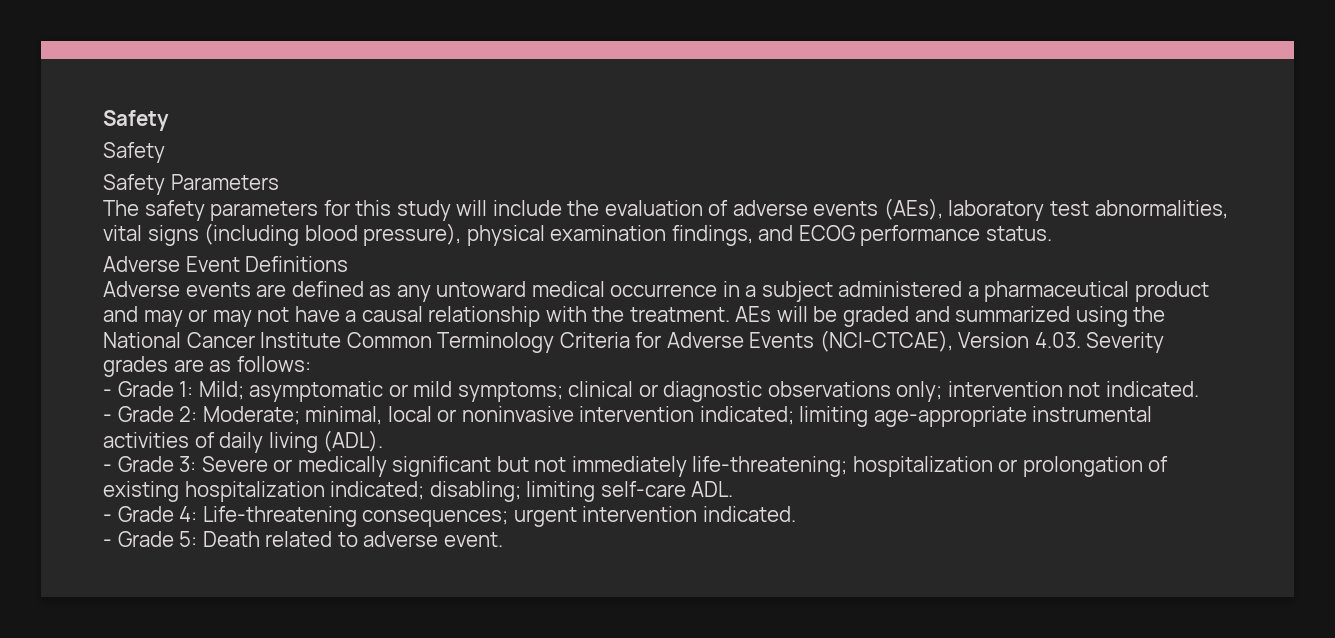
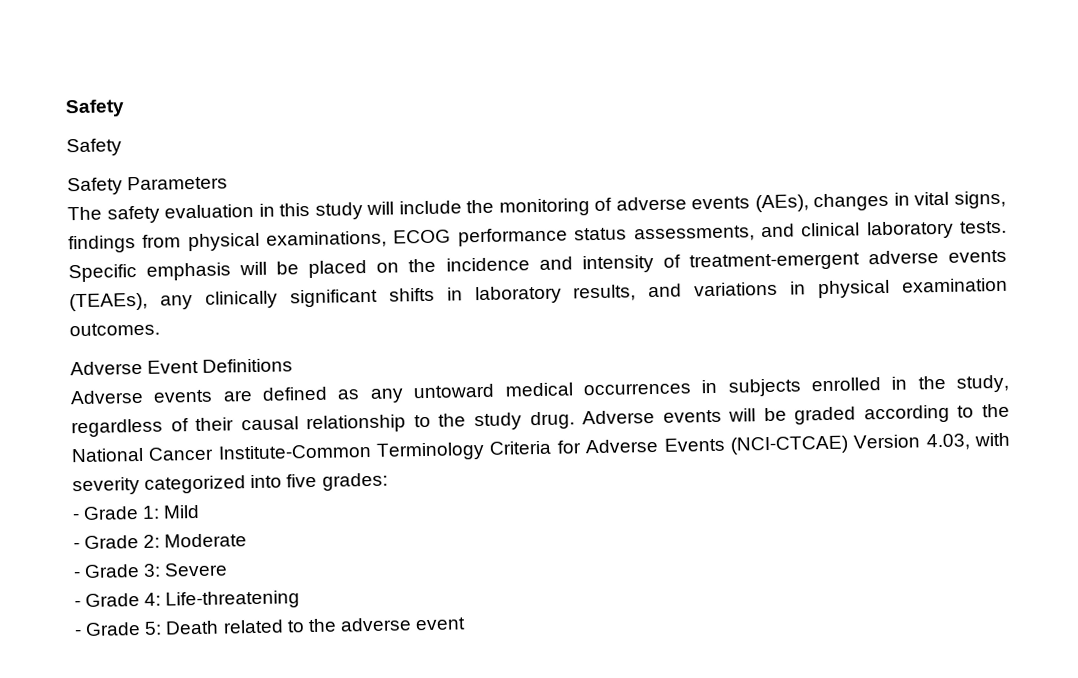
- The safety parameters for this study will include the evaluation of adverse events (AEs), laboratory test abnormalities, vital signs (including blood pressure), physical examination findings, and ECOG performance status.
+ The safety evaluation in this study will include the monitoring of adverse events (AEs), changes in vital signs, findings from physical examinations, ECOG performance status assessments, and clinical laboratory tests. Specific emphasis will be placed on the incidence and intensity of treatment-emergent adverse events (TEAEs), any clinically significant shifts in laboratory results, and variations in physical examination outcomes.
- Adverse events are defined as any untoward medical occurrence in a subject administered a pharmaceutical product and may or may not have a causal relationship with the treatment. AEs will be graded and summarized using the National Cancer Institute Common Terminology Criteria for Adverse Events (NCI-CTCAE), Version 4.03. Severity grades are as follows:
- - Grade 1: Mild; asymptomatic or mild symptoms; clinical or diagnostic observations only; intervention not indicated.
- - Grade 2: Moderate; minimal, local or noninvasive intervention indicated; limiting age-appropriate instrumental activities of daily living (ADL).
- - Grade 3: Severe or medically significant but not immediately life-threatening; hospitalization or prolongation of existing hospitalization indicated; disabling; limiting self-care ADL.
+ Adverse events are defined as any untoward medical occurrences in subjects enrolled in the study, regardless of their causal relationship to the study drug. Adverse events will be graded according to the National Cancer Institute-Common Terminology Criteria for Adverse Events (NCI-CTCAE) Version 4.03, with severity categorized into five grades:
+ - Grade 1: Mild
+ - Grade 2: Moderate
+ - Grade 3: Severe
- - Grade 4: Life-threatening consequences; urgent intervention indicated.
+ - Grade 4: Life-threatening
- - Grade 5: Death related to adverse event.
+ - Grade 5: Death related to the adverse event

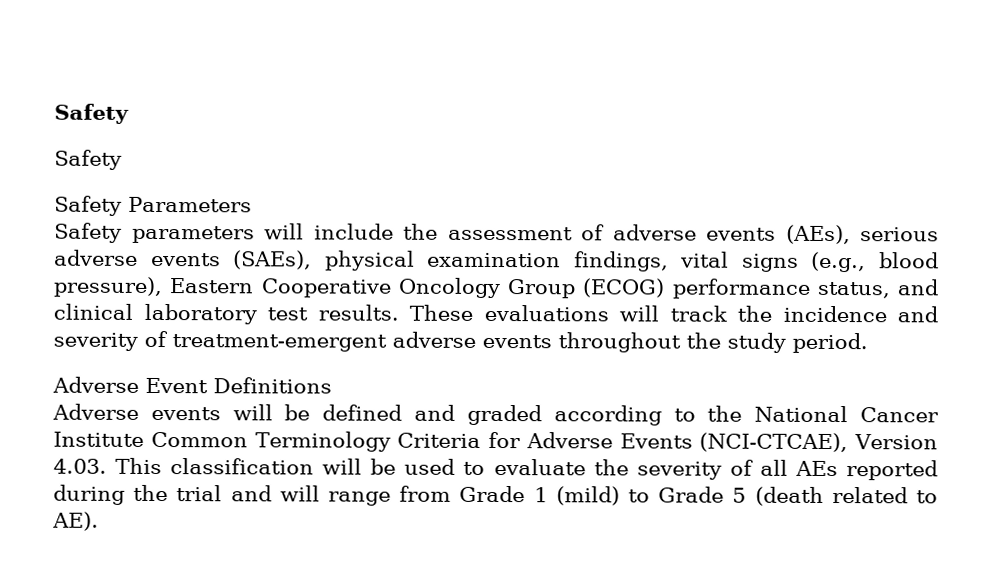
- The safety evaluation in this study will include the monitoring of adverse events (AEs), changes in vital signs, findings from physical examinations, ECOG performance status assessments, and clinical laboratory tests. Specific emphasis will be placed on the incidence and intensity of treatment-emergent adverse events (TEAEs), any clinically significant shifts in laboratory results, and variations in physical examination outcomes.
+ Safety parameters will include the assessment of adverse events (AEs), serious adverse events (SAEs), physical examination findings, vital signs (e.g., blood pressure), Eastern Cooperative Oncology Group (ECOG) performance status, and clinical laboratory test results. These evaluations will track the incidence and severity of treatment-emergent adverse events throughout the study period.
- Adverse events are defined as any untoward medical occurrences in subjects enrolled in the study, regardless of their causal relationship to the study drug. Adverse events will be graded according to the National Cancer Institute-Common Terminology Criteria for Adverse Events (NCI-CTCAE) Version 4.03, with severity categorized into five grades:
- - Grade 1: Mild
- - Grade 2: Moderate
- - Grade 3: Severe
- - Grade 4: Life-threatening
- - Grade 5: Death related to the adverse event
+ Adverse events will be defined and graded according to the National Cancer Institute Common Terminology Criteria for Adverse Events (NCI-CTCAE), Version 4.03. This classification will be used to evaluate the severity of all AEs reported during the trial and will range from Grade 1 (mild) to Grade 5 (death related to AE).

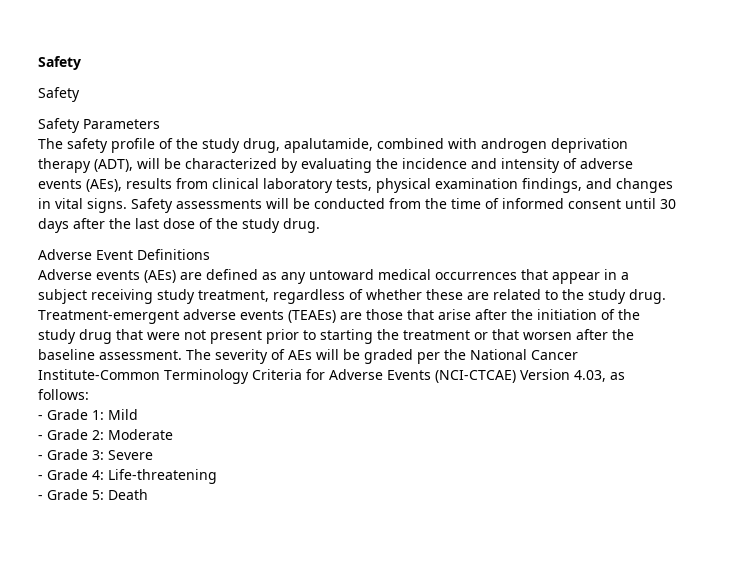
- Safety parameters will include the assessment of adverse events (AEs), serious adverse events (SAEs), physical examination findings, vital signs (e.g., blood pressure), Eastern Cooperative Oncology Group (ECOG) performance status, and clinical laboratory test results. These evaluations will track the incidence and severity of treatment-emergent adverse events throughout the study period.
+ The safety profile of the study drug, apalutamide, combined with androgen deprivation therapy (ADT), will be characterized by evaluating the incidence and intensity of adverse events (AEs), results from clinical laboratory tests, physical examination findings, and changes in vital signs. Safety assessments will be conducted from the time of informed consent until 30 days after the last dose of the study drug.
- Adverse events will be defined and graded according to the National Cancer Institute Common Terminology Criteria for Adverse Events (NCI-CTCAE), Version 4.03. This classification will be used to evaluate the severity of all AEs reported during the trial and will range from Grade 1 (mild) to Grade 5 (death related to AE).
+ Adverse events (AEs) are defined as any untoward medical occurrences that appear in a subject receiving study treatment, regardless of whether these are related to the study drug. Treatment-emergent adverse events (TEAEs) are those that arise after the initiation of the study drug that were not present prior to starting the treatment or that worsen after the baseline assessment. The severity of AEs will be graded per the National Cancer Institute-Common Terminology Criteria for Adverse Events (NCI-CTCAE) Version 4.03, as follows:
+ - Grade 1: Mild
+ - Grade 2: Moderate
+ - Grade 3: Severe
+ - Grade 4: Life-threatening
+ - Grade 5: Death

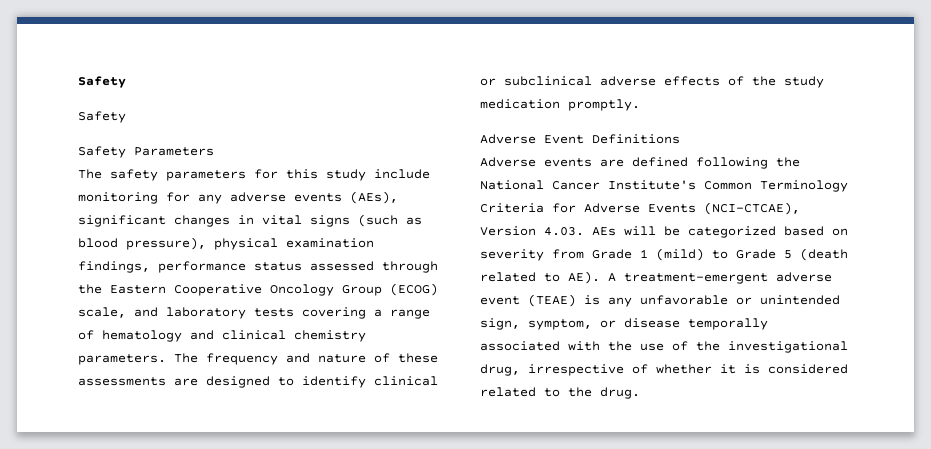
- The safety profile of the study drug, apalutamide, combined with androgen deprivation therapy (ADT), will be characterized by evaluating the incidence and intensity of adverse events (AEs), results from clinical laboratory tests, physical examination findings, and changes in vital signs. Safety assessments will be conducted from the time of informed consent until 30 days after the last dose of the study drug.
+ The safety parameters for this study include monitoring for any adverse events (AEs), significant changes in vital signs (such as blood pressure), physical examination findings, performance status assessed through the Eastern Cooperative Oncology Group (ECOG) scale, and laboratory tests covering a range of hematology and clinical chemistry parameters. The frequency and nature of these assessments are designed to identify clinical or subclinical adverse effects of the study medication promptly.
- Adverse events (AEs) are defined as any untoward medical occurrences that appear in a subject receiving study treatment, regardless of whether these are related to the study drug. Treatment-emergent adverse events (TEAEs) are those that arise after the initiation of the study drug that were not present prior to starting the treatment or that worsen after the baseline assessment. The severity of AEs will be graded per the National Cancer Institute-Common Terminology Criteria for Adverse Events (NCI-CTCAE) Version 4.03, as follows:
- - Grade 1: Mild
- - Grade 2: Moderate
- - Grade 3: Severe
- - Grade 4: Life-threatening
- - Grade 5: Death
+ Adverse events are defined following the National Cancer Institute's Common Terminology Criteria for Adverse Events (NCI-CTCAE), Version 4.03. AEs will be categorized based on severity from Grade 1 (mild) to Grade 5 (death related to AE). A treatment-emergent adverse event (TEAE) is any unfavorable or unintended sign, symptom, or disease temporally associated with the use of the investigational drug, irrespective of whether it is considered related to the drug.

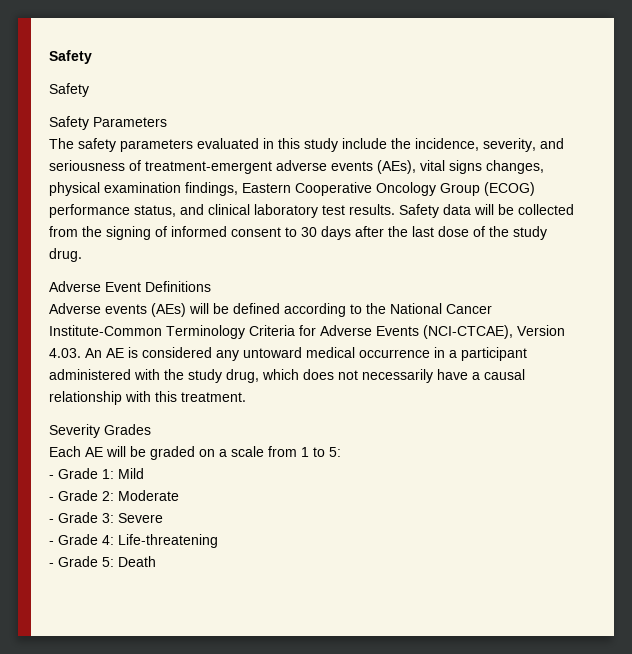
- The safety parameters for this study include monitoring for any adverse events (AEs), significant changes in vital signs (such as blood pressure), physical examination findings, performance status assessed through the Eastern Cooperative Oncology Group (ECOG) scale, and laboratory tests covering a range of hematology and clinical chemistry parameters. The frequency and nature of these assessments are designed to identify clinical or subclinical adverse effects of the study medication promptly.
+ The safety parameters evaluated in this study include the incidence, severity, and seriousness of treatment-emergent adverse events (AEs), vital signs changes, physical examination findings, Eastern Cooperative Oncology Group (ECOG) performance status, and clinical laboratory test results. Safety data will be collected from the signing of informed consent to 30 days after the last dose of the study drug.
- Adverse events are defined following the National Cancer Institute's Common Terminology Criteria for Adverse Events (NCI-CTCAE), Version 4.03. AEs will be categorized based on severity from Grade 1 (mild) to Grade 5 (death related to AE). A treatment-emergent adverse event (TEAE) is any unfavorable or unintended sign, symptom, or disease temporally associated with the use of the investigational drug, irrespective of whether it is considered related to the drug.
+ Adverse events (AEs) will be defined according to the National Cancer Institute-Common Terminology Criteria for Adverse Events (NCI-CTCAE), Version 4.03. An AE is considered any untoward medical occurrence in a participant administered with the study drug, which does not necessarily have a causal relationship with this treatment.
+ Severity Grades
+ Each AE will be graded on a scale from 1 to 5:
+ - Grade 1: Mild
+ - Grade 2: Moderate
+ - Grade 3: Severe
+ - Grade 4: Life-threatening
+ - Grade 5: Death

